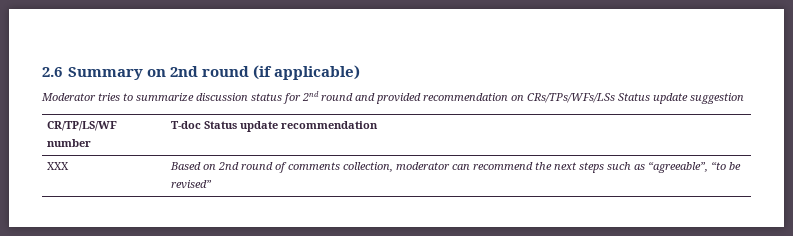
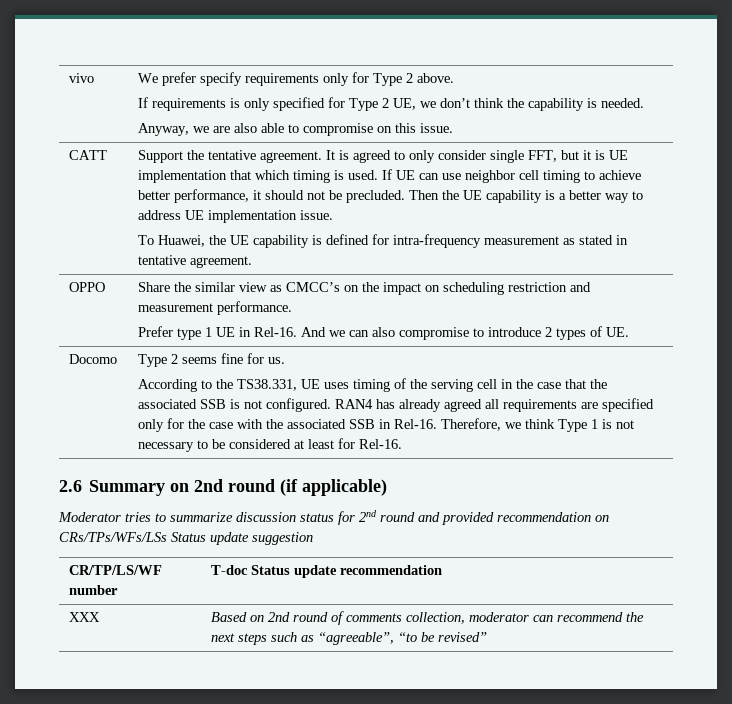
+ vivo | We prefer specify requirements only for Type 2 above.
+ If requirements is only specified for Type 2 UE, we don’t think the capability is needed.
+ Anyway, we are also able to compromise on this issue.
+ CATT | Support the tentative agreement. It is agreed to only consider single FFT, but it is UE implementation that which timing is used. If UE can use neighbor cell timing to achieve better performance, it should not be precluded. Then the UE capability is a better way to address UE implementation issue.
+ To Huawei, the UE capability is defined for intra-frequency measurement as stated in tentative agreement.
+ OPPO | Share the similar view as CMCC’s on the impact on scheduling restriction and measurement performance.
+ Prefer type 1 UE in Rel-16. And we can also compromise to introduce 2 types of UE.
+ Docomo | Type 2 seems fine for us.
+ According to the TS38.331, UE uses timing of the serving cell in the case that the associated SSB is not configured. RAN4 has already agreed all requirements are specified only for the case with the associated SSB in Rel-16. Therefore, we think Type 1 is not necessary to be considered at least for Rel-16.

